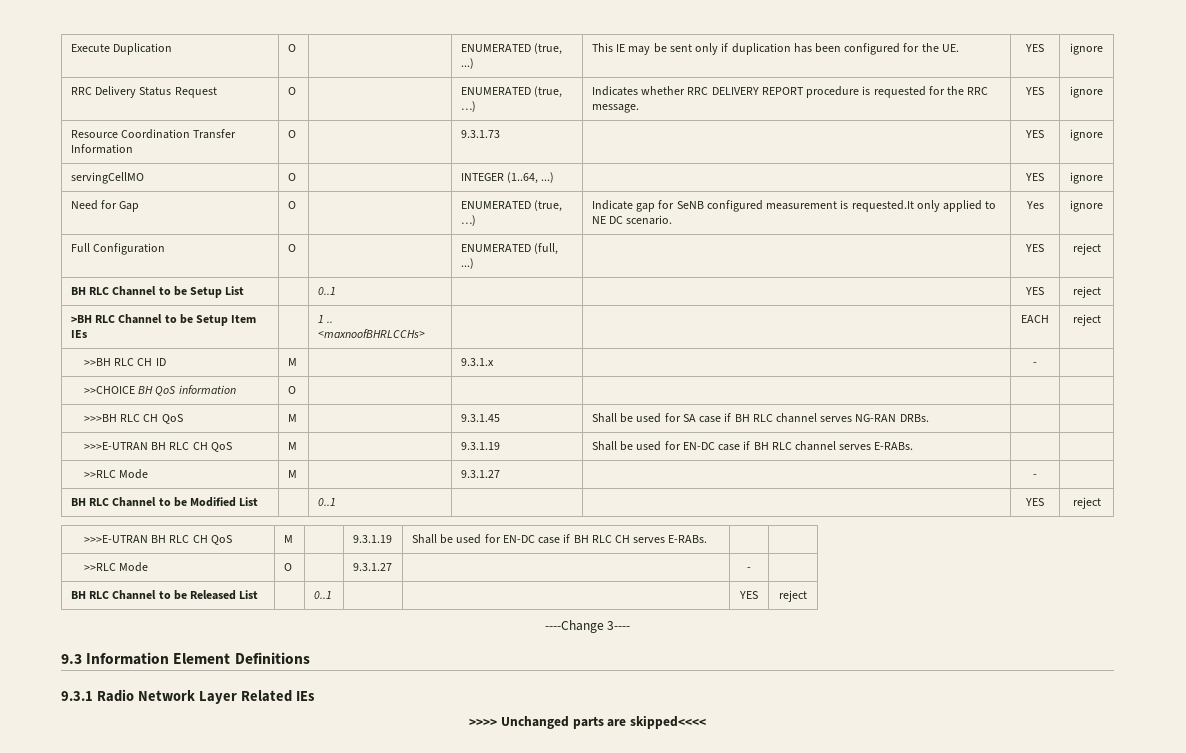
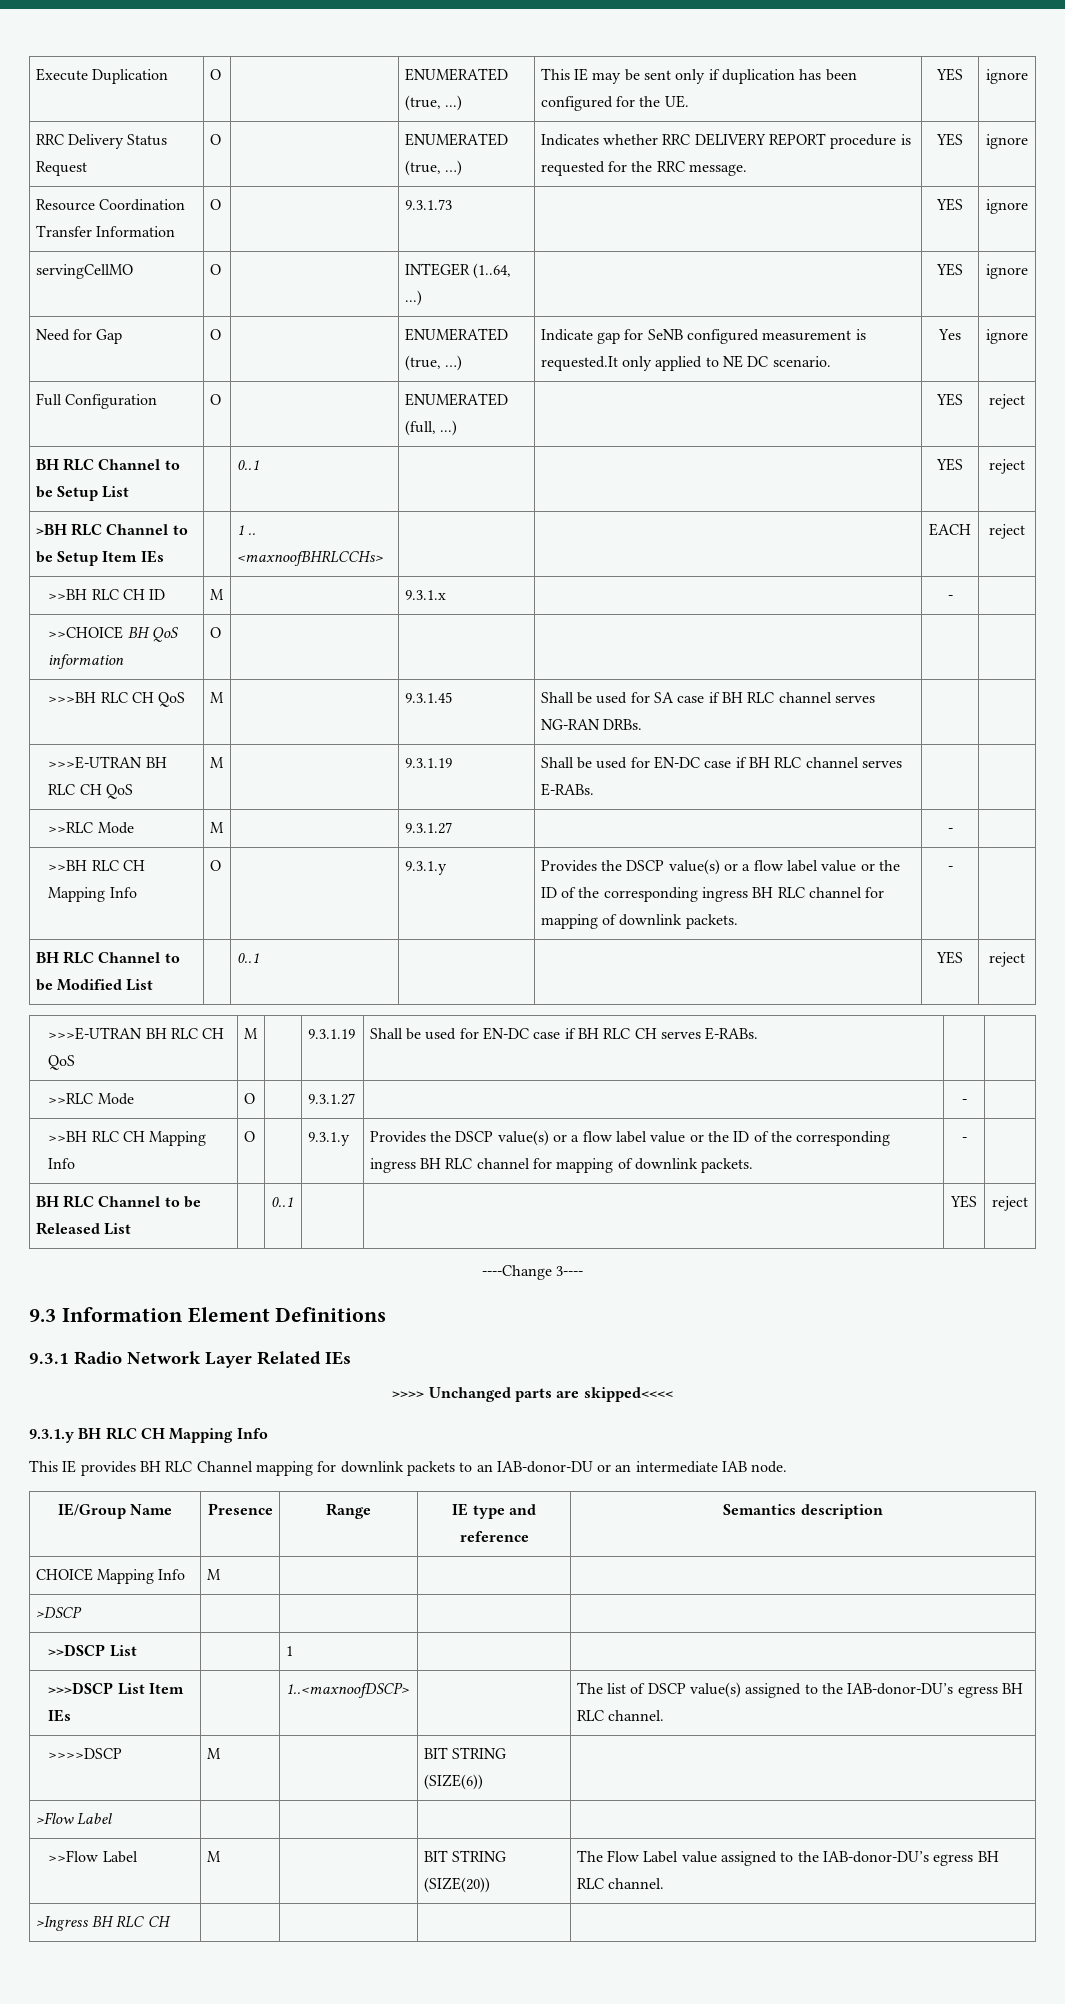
  >>RLC Mode | M | | 9.3.1.27 | | - |
+ >>BH RLC CH Mapping Info | O | | 9.3.1.y | Provides the DSCP value(s) or a flow label value or the ID of the corresponding ingress BH RLC channel for mapping of downlink packets. | - |
  >>RLC Mode | O | | 9.3.1.27 | | - |
+ >>BH RLC CH Mapping Info | O | | 9.3.1.y | Provides the DSCP value(s) or a flow label value or the ID of the corresponding ingress BH RLC channel for mapping of downlink packets. | - |
+ 9.3.1.y BH RLC CH Mapping Info
+ This IE provides BH RLC Channel mapping for downlink packets to an IAB-donor-DU or an intermediate IAB node.
+ IE/Group Name | Presence | Range | IE type and reference | Semantics description
+ CHOICE Mapping Info | M | | |
+ >DSCP | | | |
+ >>DSCP List | | 1 | |
+ >>>DSCP List Item IEs | | 1..<maxnoofDSCP> | | The list of DSCP value(s) assigned to the IAB-donor-DU’s egress BH RLC channel.
+ >>>>DSCP | M | | BIT STRING (SIZE(6)) |
+ >Flow Label | | | |
+ >>Flow Label | M | | BIT STRING (SIZE(20)) | The Flow Label value assigned to the IAB-donor-DU’s egress BH RLC channel.
+ >Ingress BH RLC CH | | | |

